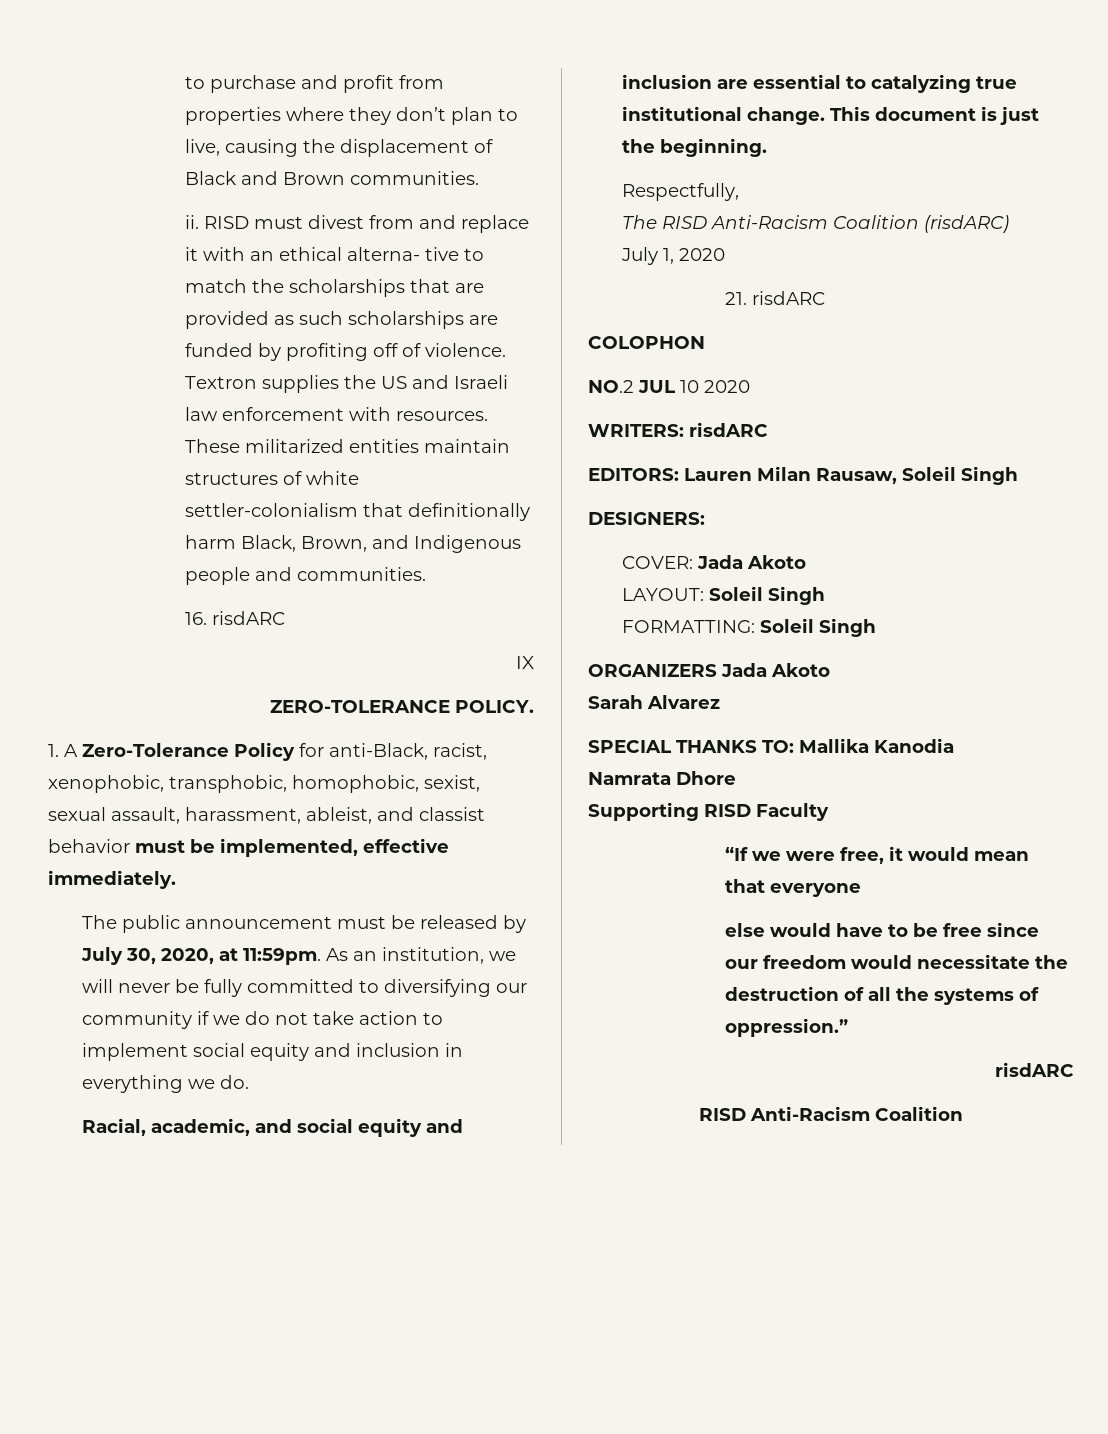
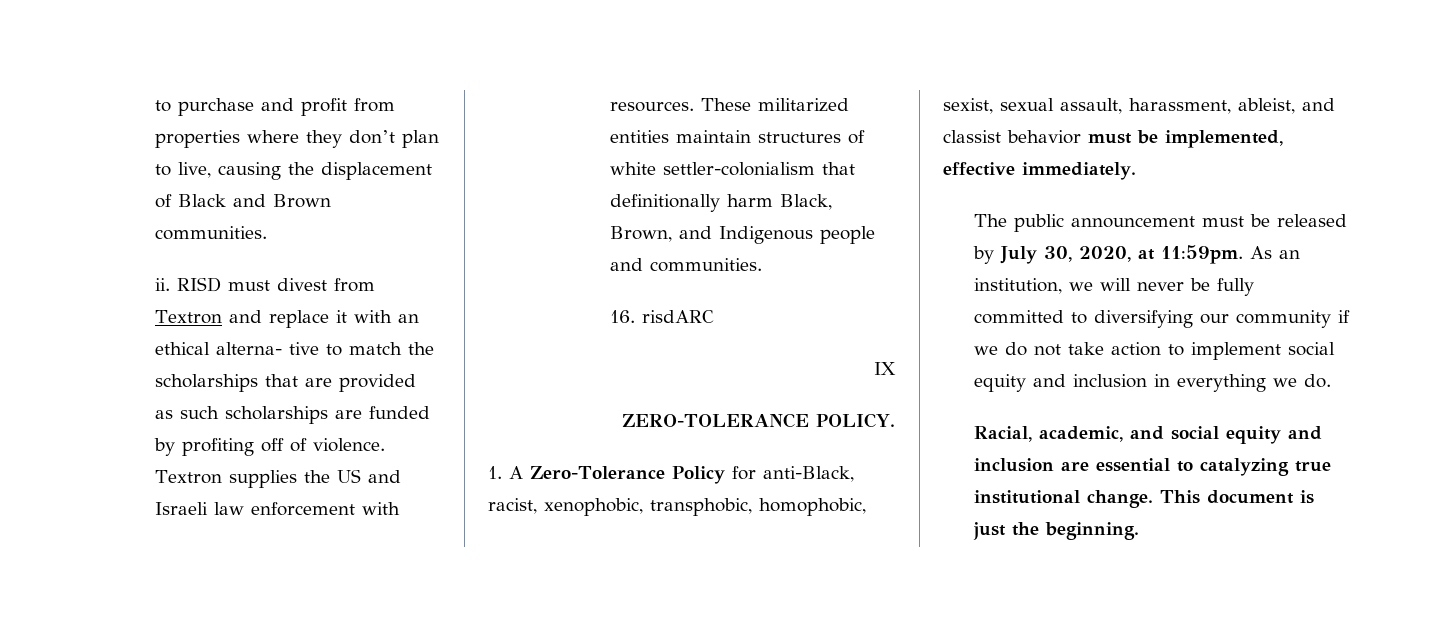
- RISD must divest from and replace it with an ethical alterna- tive to match the scholarships that are provided as such scholarships are funded by profiting off of violence.
+ RISD must divest from Textron and replace it with an ethical alterna- tive to match the scholarships that are provided as such scholarships are funded by profiting off of violence.
- Respectfully,
- The RISD Anti-Racism Coalition (risdARC)
- July 1, 2020
- 21. risdARC
- COLOPHON
- NO.2 JUL 10 2020
- WRITERS: risdARC
- EDITORS: Lauren Milan Rausaw, Soleil Singh
- DESIGNERS:
- COVER: Jada Akoto
- LAYOUT: Soleil Singh
- FORMATTING: Soleil Singh
- ORGANIZERS Jada Akoto
- Sarah Alvarez
- SPECIAL THANKS TO: Mallika Kanodia
- Namrata Dhore
- Supporting RISD Faculty
- “If we were free, it would mean that everyone
- else would have to be free since our freedom would necessitate the destruction of all the systems of oppression.”
- risdARC
- RISD Anti-Racism Coalition

